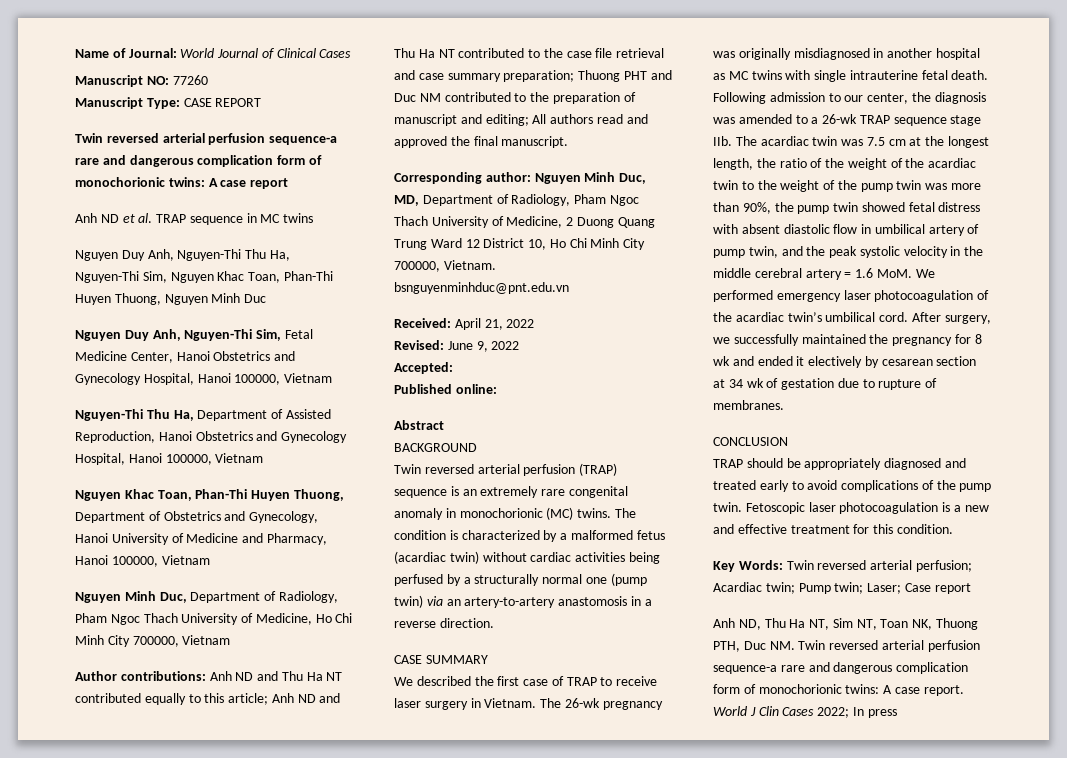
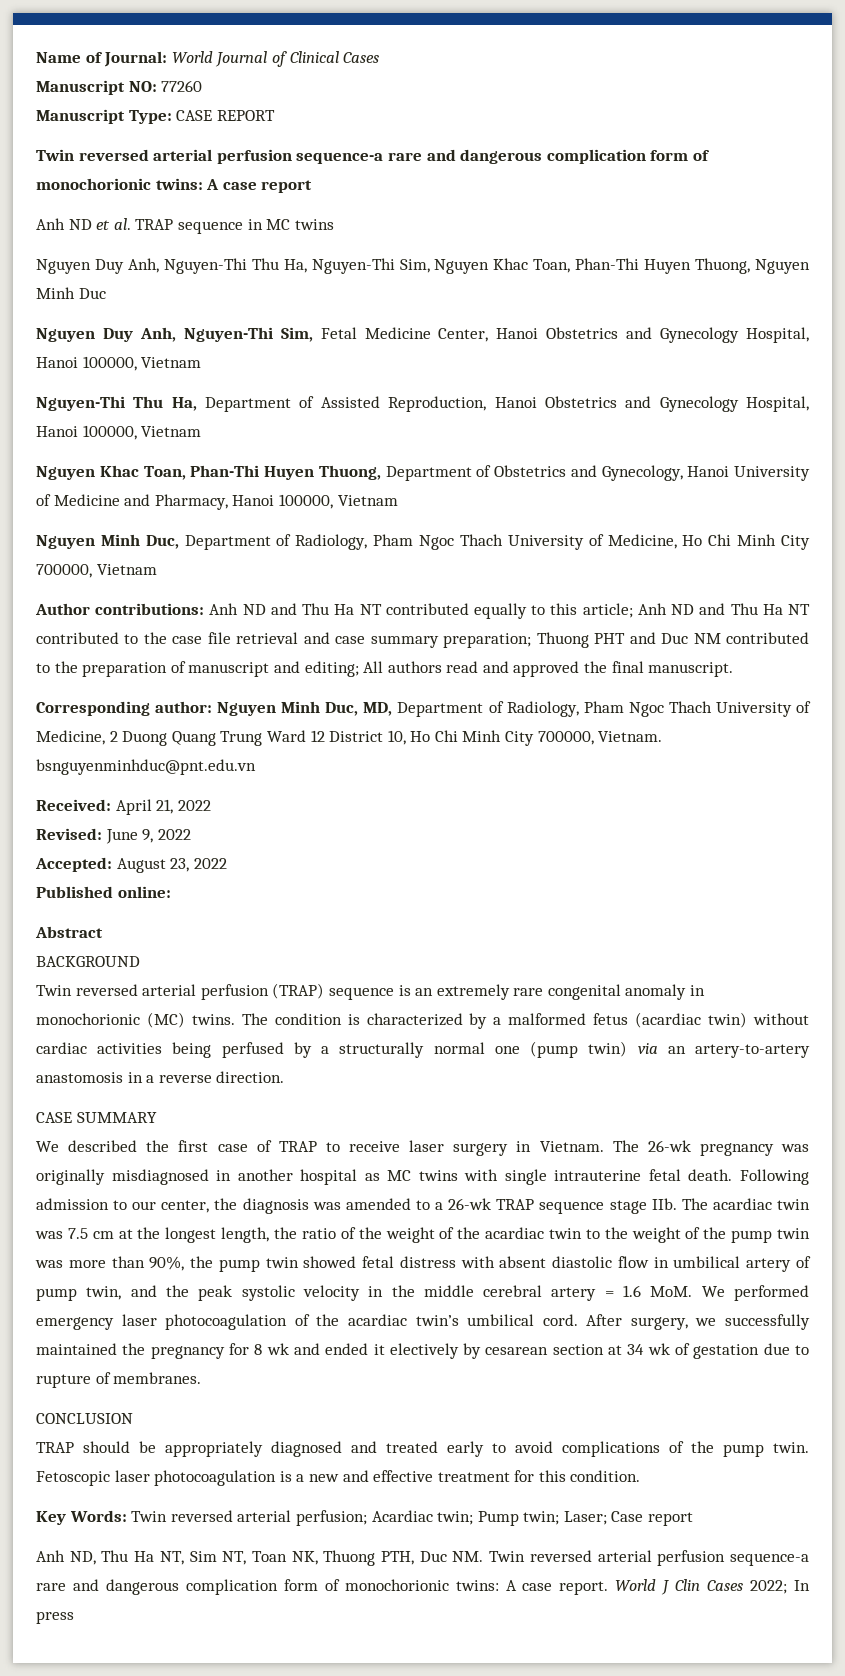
- Accepted:
+ Accepted: August 23, 2022

